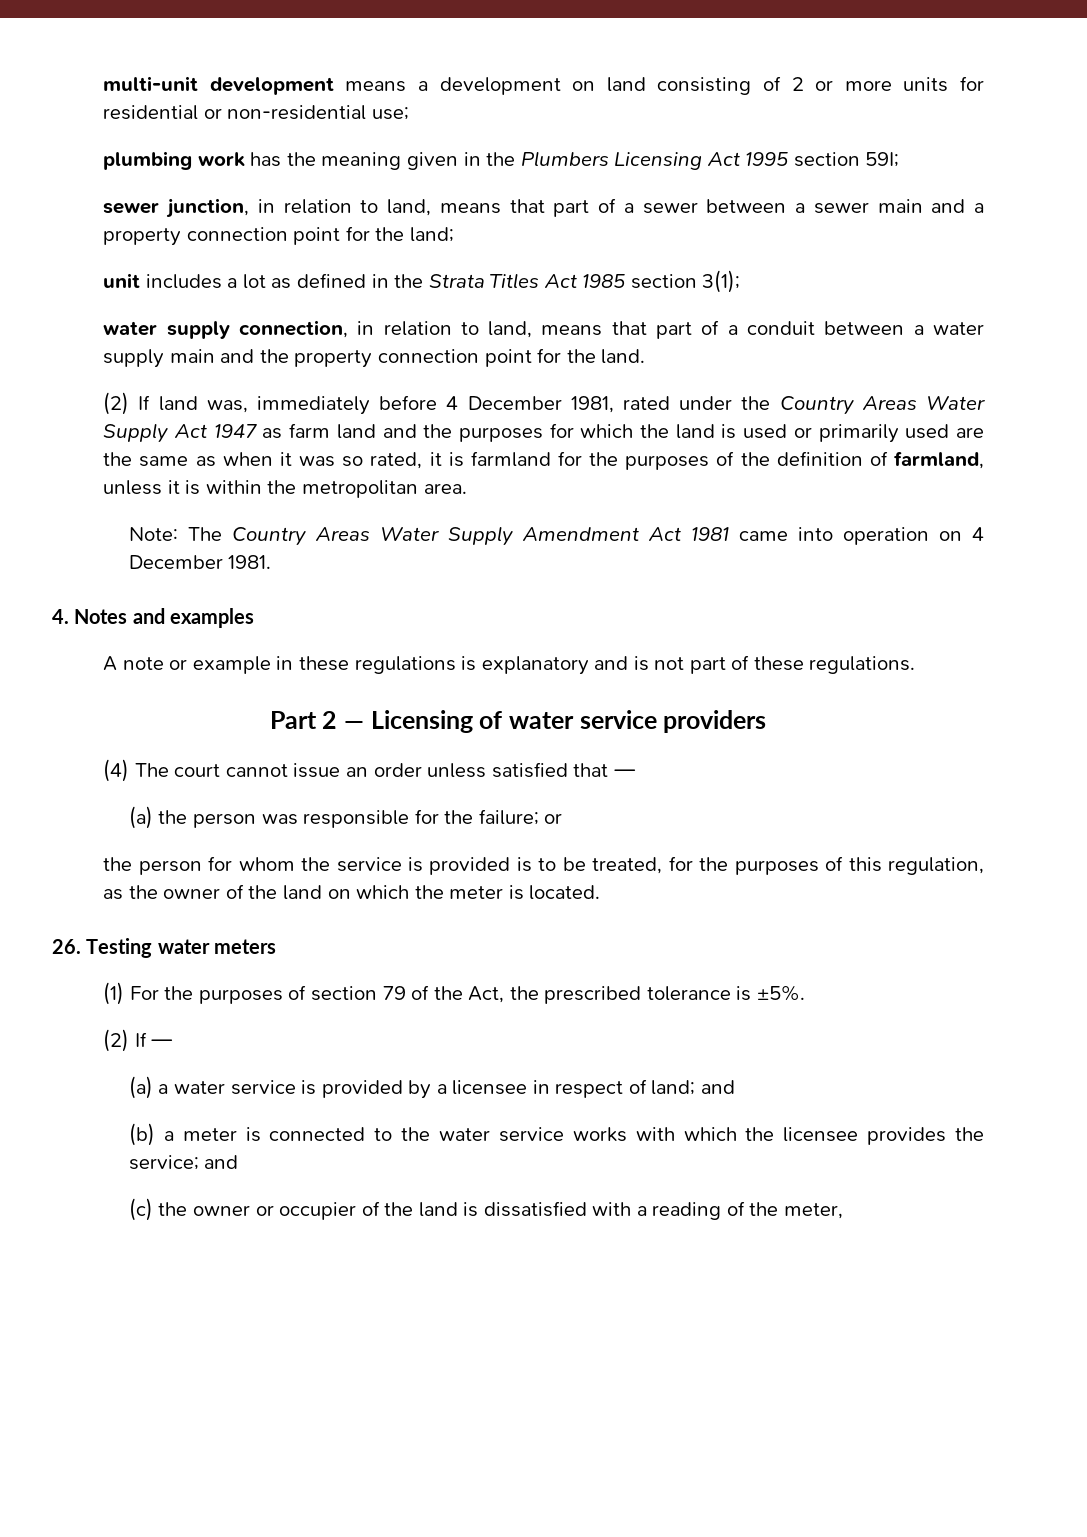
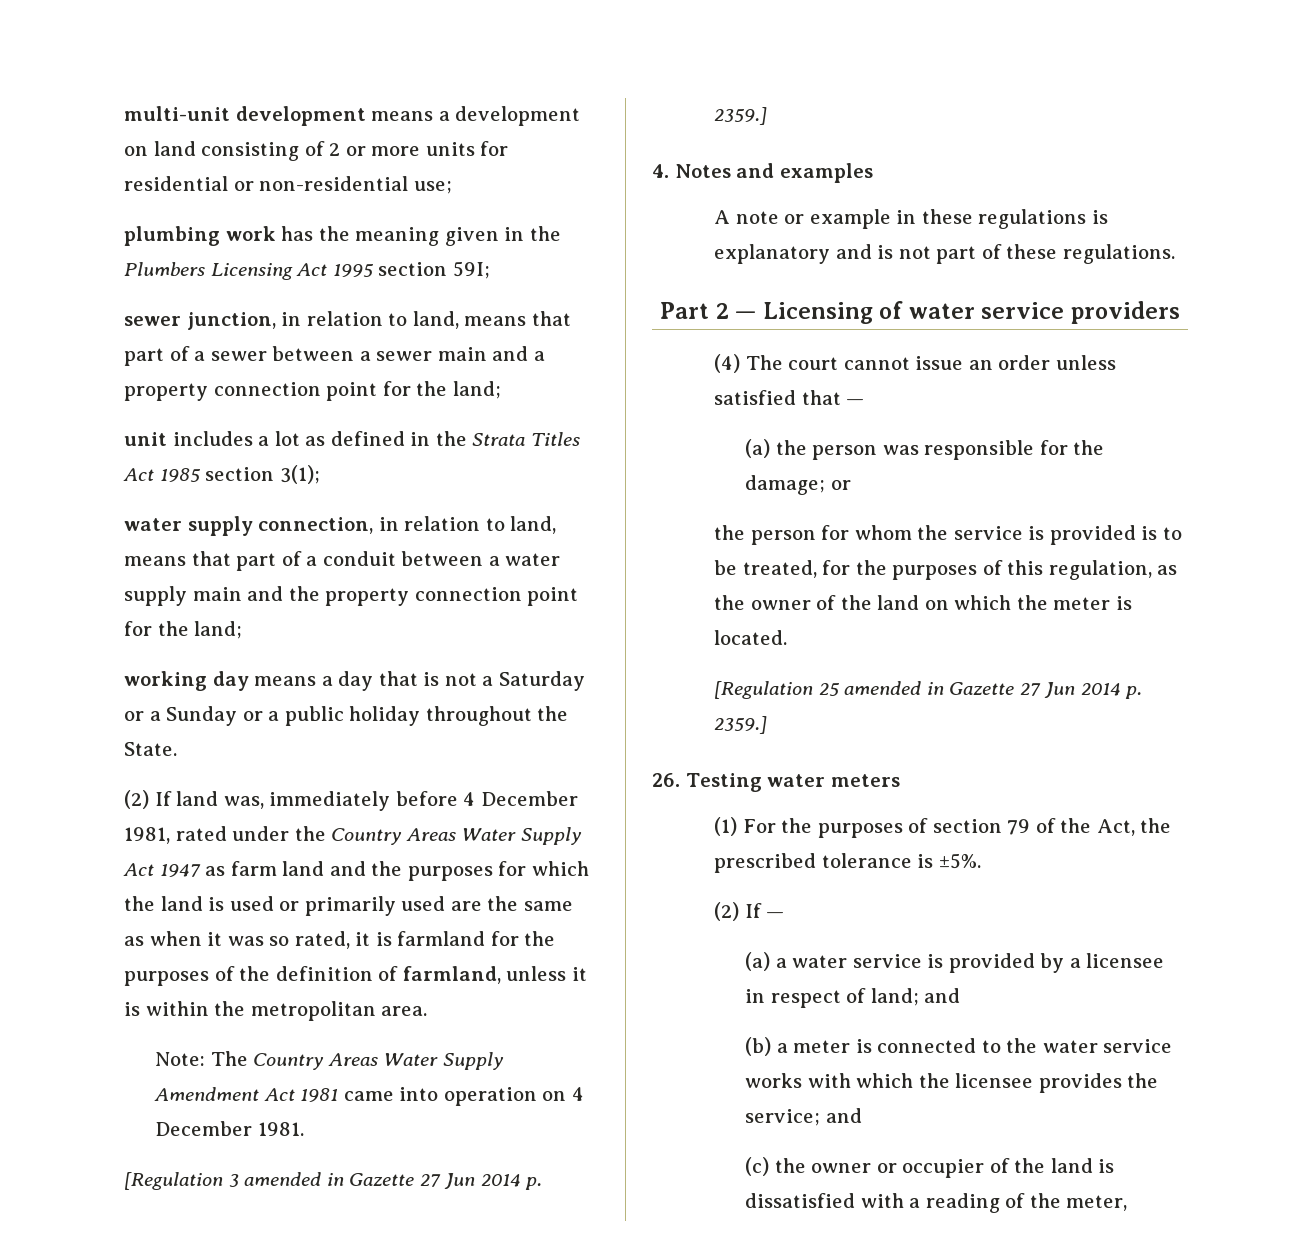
- water supply connection, in relation to land, means that part of a conduit between a water supply main and the property connection point for the land.
+ water supply connection, in relation to land, means that part of a conduit between a water supply main and the property connection point for the land;
+ working day means a day that is not a Saturday or a Sunday or a public holiday throughout the State.
+ [Regulation 3 amended in Gazette 27 Jun 2014 p. 2359.]
- (a) the person was responsible for the failure; or
+ (a) the person was responsible for the damage; or
+ [Regulation 25 amended in Gazette 27 Jun 2014 p. 2359.]

